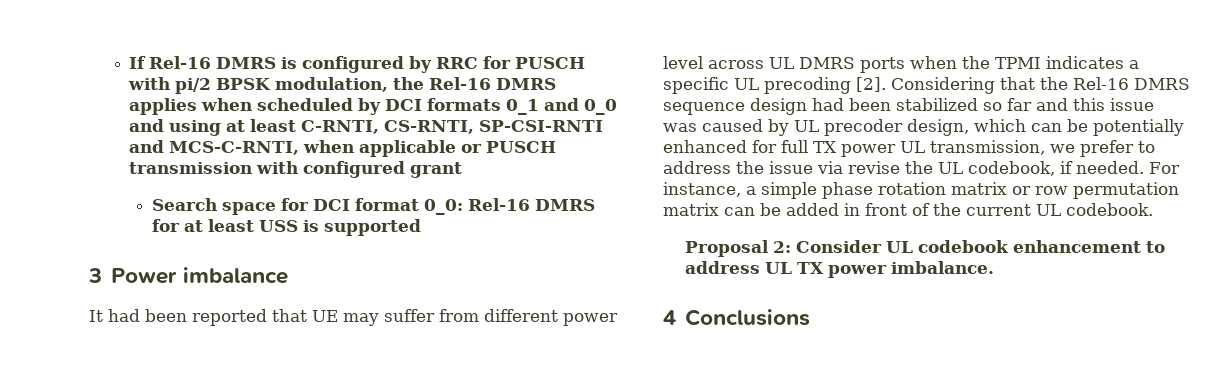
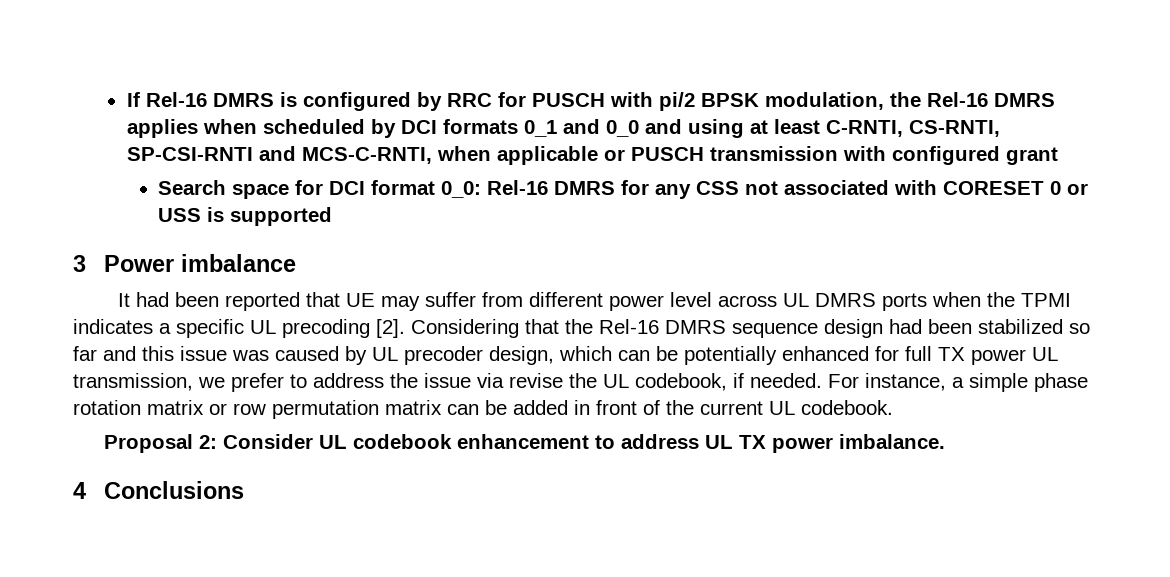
- Search space for DCI format 0_0: Rel-16 DMRS for at least USS is supported
+ Search space for DCI format 0_0: Rel-16 DMRS for any CSS not associated with CORESET 0 or USS is supported

